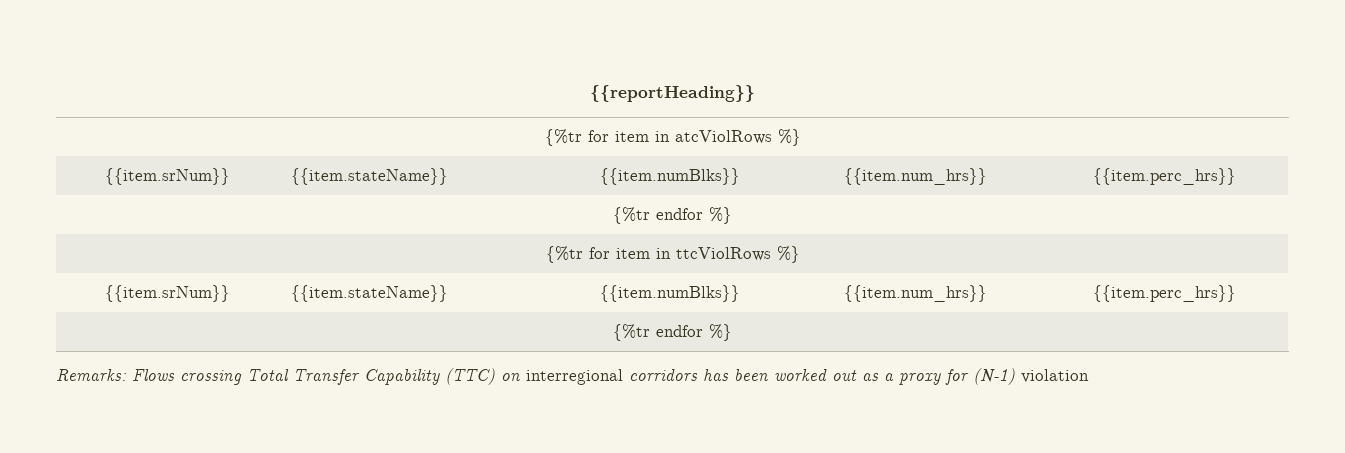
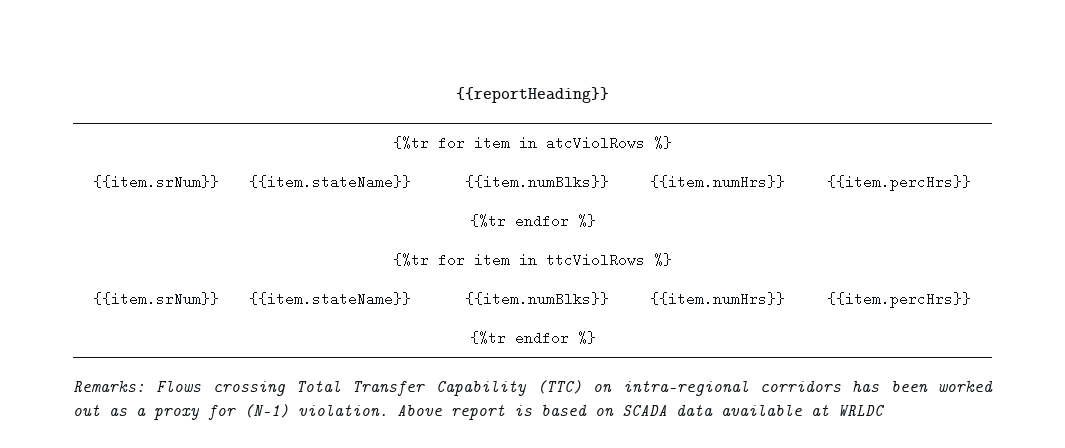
  {%tr for item in atcViolRows %}
- {{item.srNum}} | {{item.stateName}} | {{item.numBlks}} | {{item.num_hrs}} | {{item.perc_hrs}}
+ {{item.srNum}} | {{item.stateName}} | {{item.numBlks}} | {{item.numHrs}} | {{item.percHrs}}
  {%tr for item in ttcViolRows %}
- {{item.srNum}} | {{item.stateName}} | {{item.numBlks}} | {{item.num_hrs}} | {{item.perc_hrs}}
+ {{item.srNum}} | {{item.stateName}} | {{item.numBlks}} | {{item.numHrs}} | {{item.percHrs}}
- Remarks: Flows crossing Total Transfer Capability (TTC) on interregional corridors has been worked out as a proxy for (N-1) violation
+ Remarks: Flows crossing Total Transfer Capability (TTC) on intra-regional corridors has been worked out as a proxy for (N-1) violation. Above report is based on SCADA data available at WRLDC

